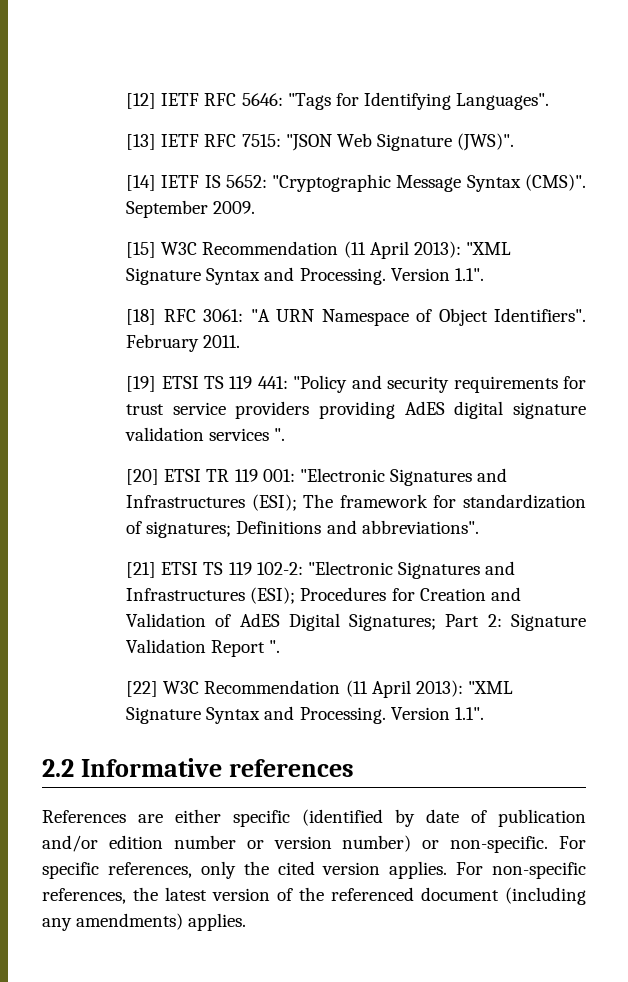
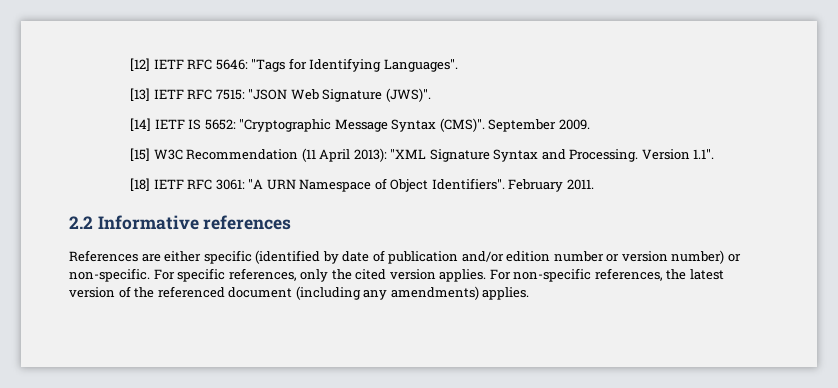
- [18] RFC 3061: "A URN Namespace of Object Identifiers".
+ [18] IETF RFC 3061: "A URN Namespace of Object Identifiers".
- [19] ETSI TS 119 441: "Policy and security requirements for trust service providers providing AdES digital signature validation services ".
- [20] ETSI TR 119 001: "Electronic Signatures and Infrastructures (ESI); The framework for standardization of signatures; Definitions and abbreviations".
- [21] ETSI TS 119 102-2: "Electronic Signatures and Infrastructures (ESI); Procedures for Creation and Validation of AdES Digital Signatures; Part 2: Signature Validation Report ".
- [22] W3C Recommendation (11 April 2013): "XML Signature Syntax and Processing. Version 1.1".

